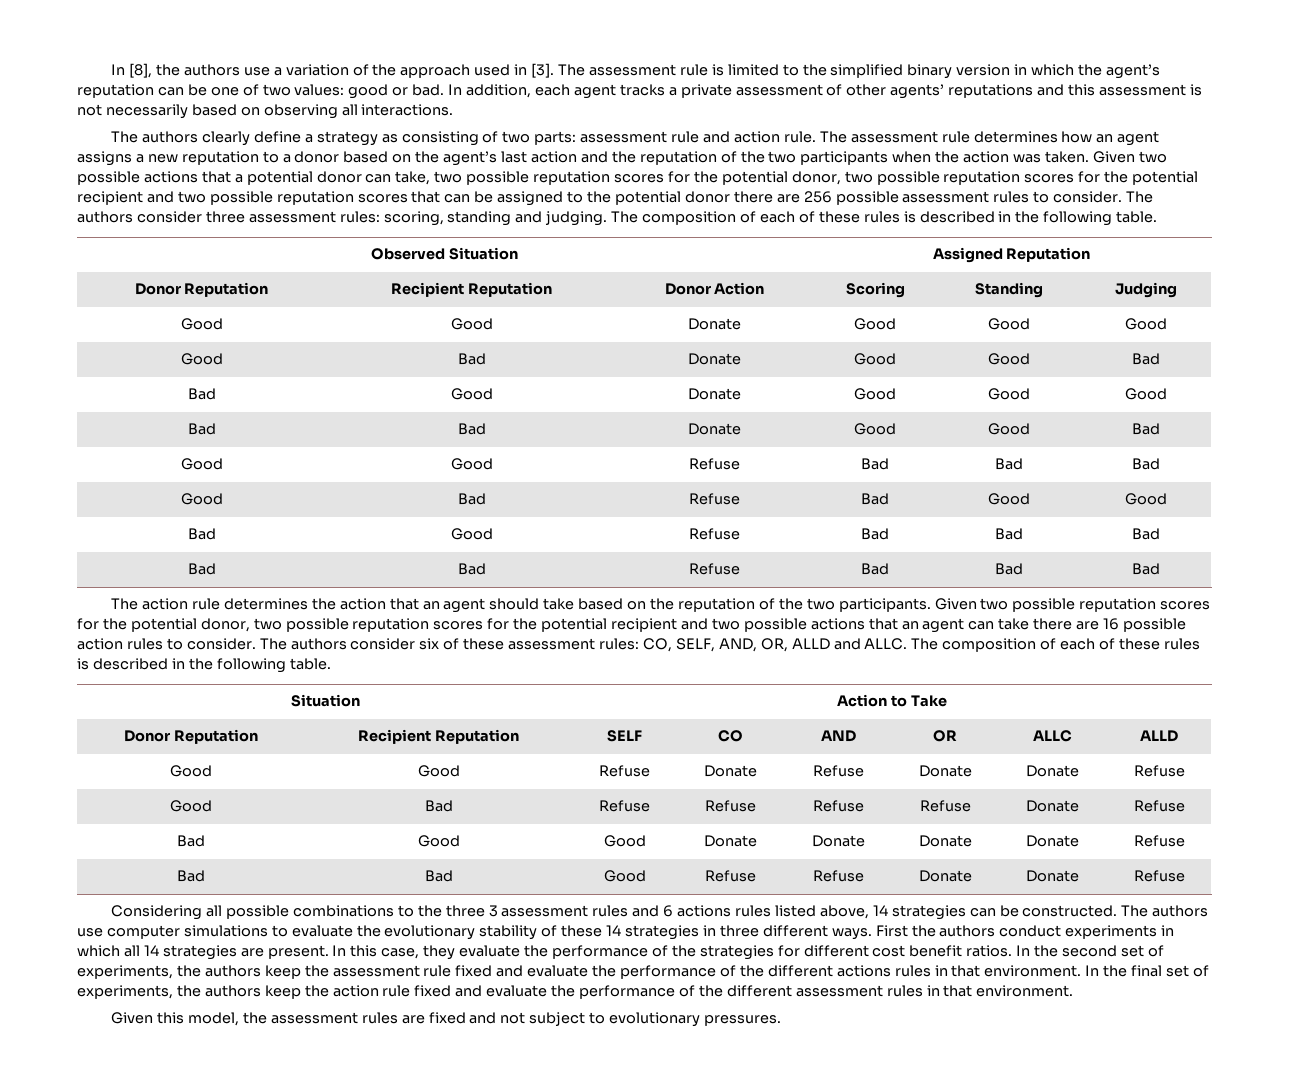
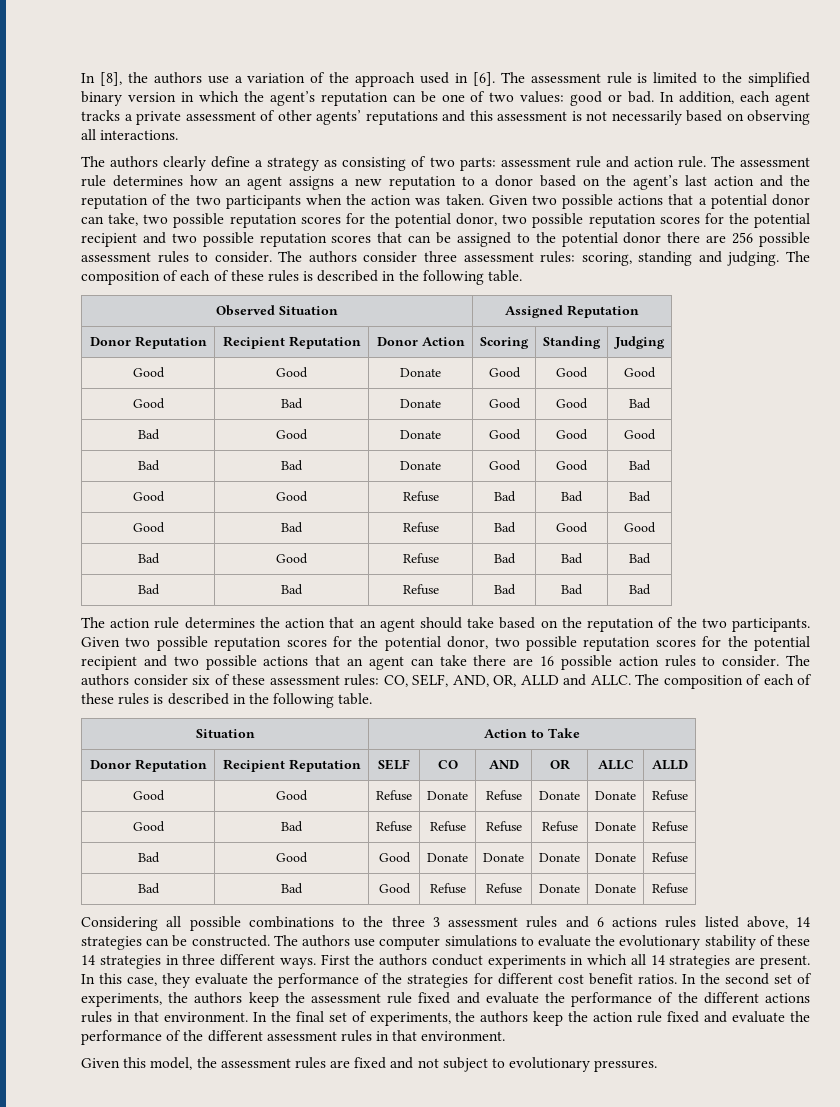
- In [8], the authors use a variation of the approach used in [3].
+ In [8], the authors use a variation of the approach used in [6].

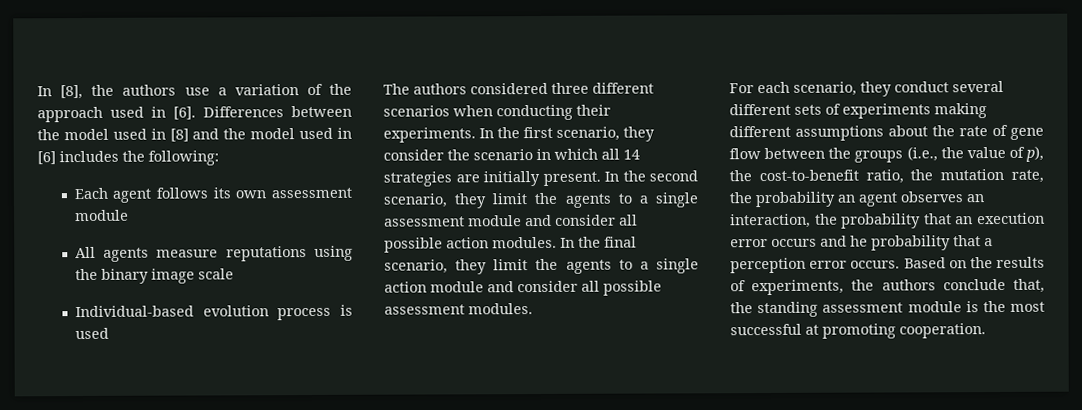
- The assessment rule is limited to the simplified binary version in which the agent’s reputation can be one of two values: good or bad. In addition, each agent tracks a private assessment of other agents’ reputations and this assessment is not necessarily based on observing all interactions.
- The authors clearly define a strategy as consisting of two parts: assessment rule and action rule. The assessment rule determines how an agent assigns a new reputation to a donor based on the agent’s last action and the reputation of the two participants when the action was taken. Given two possible actions that a potential donor can take, two possible reputation scores for the potential donor, two possible reputation scores for the potential recipient and two possible reputation scores that can be assigned to the potential donor there are 256 possible assessment rules to consider. The authors consider three assessment rules: scoring, standing and judging. The composition of each of these rules is described in the following table.
- Observed Situation | Assigned Reputation
- Donor Reputation | Recipient Reputation | Donor Action | Scoring | Standing | Judging
- Good | Good | Donate | Good | Good | Good
- Good | Bad | Donate | Good | Good | Bad
- Bad | Good | Donate | Good | Good | Good
- Bad | Bad | Donate | Good | Good | Bad
- Good | Good | Refuse | Bad | Bad | Bad
- Good | Bad | Refuse | Bad | Good | Good
- Bad | Good | Refuse | Bad | Bad | Bad
- Bad | Bad | Refuse | Bad | Bad | Bad
- The action rule determines the action that an agent should take based on the reputation of the two participants. Given two possible reputation scores for the potential donor, two possible reputation scores for the potential recipient and two possible actions that an agent can take there are 16 possible action rules to consider. The authors consider six of these assessment rules: CO, SELF, AND, OR, ALLD and ALLC. The composition of each of these rules is described in the following table.
- Situation | Action to Take
- Donor Reputation | Recipient Reputation | SELF | CO | AND | OR | ALLC | ALLD
- Good | Good | Refuse | Donate | Refuse | Donate | Donate | Refuse
- Good | Bad | Refuse | Refuse | Refuse | Refuse | Donate | Refuse
- Bad | Good | Good | Donate | Donate | Donate | Donate | Refuse
- Bad | Bad | Good | Refuse | Refuse | Donate | Donate | Refuse
- Considering all possible combinations to the three 3 assessment rules and 6 actions rules listed above, 14 strategies can be constructed. The authors use computer simulations to evaluate the evolutionary stability of these 14 strategies in three different ways. First the authors conduct experiments in which all 14 strategies are present.
+ Differences between the model used in [8] and the model used in [6] includes the following:
+ Each agent follows its own assessment module
+ All agents measure reputations using the binary image scale
+ Individual-based evolution process is used
+ The authors considered three different scenarios when conducting their experiments. In the first scenario, they consider the scenario in which all 14 strategies are initially present.
- In this case, they evaluate the performance of the strategies for different cost benefit ratios. In the second set of experiments, the authors keep the assessment rule fixed and evaluate the performance of the different actions rules in that environment. In the final set of experiments, the authors keep the action rule fixed and evaluate the performance of the different assessment rules in that environment.
- Given this model, the assessment rules are fixed and not subject to evolutionary pressures.
+ In the second scenario, they limit the agents to a single assessment module and consider all possible action modules. In the final scenario, they limit the agents to a single action module and consider all possible assessment modules.
+ For each scenario, they conduct several different sets of experiments making different assumptions about the rate of gene flow between the groups (i.e., the value of p), the cost-to-benefit ratio, the mutation rate, the probability an agent observes an interaction, the probability that an execution error occurs and he probability that a perception error occurs. Based on the results of experiments, the authors conclude that, the standing assessment module is the most successful at promoting cooperation.

